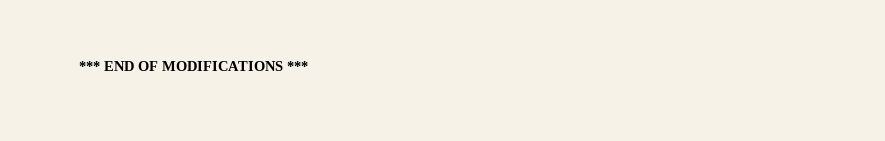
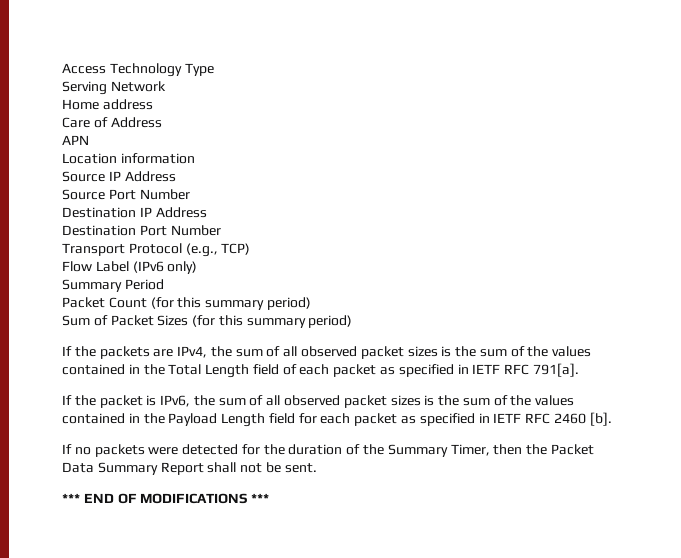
+ Access Technology Type
+ Serving Network
+ Home address
+ Care of Address
+ APN
+ Location information
+ Source IP Address
+ Source Port Number
+ Destination IP Address
+ Destination Port Number
+ Transport Protocol (e.g., TCP)
+ Flow Label (IPv6 only)
+ Summary Period
+ Packet Count (for this summary period)
+ Sum of Packet Sizes (for this summary period)
+ If the packets are IPv4, the sum of all observed packet sizes is the sum of the values contained in the Total Length field of each packet as specified in IETF RFC 791[a].
+ If the packet is IPv6, the sum of all observed packet sizes is the sum of the values contained in the Payload Length field for each packet as specified in IETF RFC 2460 [b].
+ If no packets were detected for the duration of the Summary Timer, then the Packet Data Summary Report shall not be sent.

